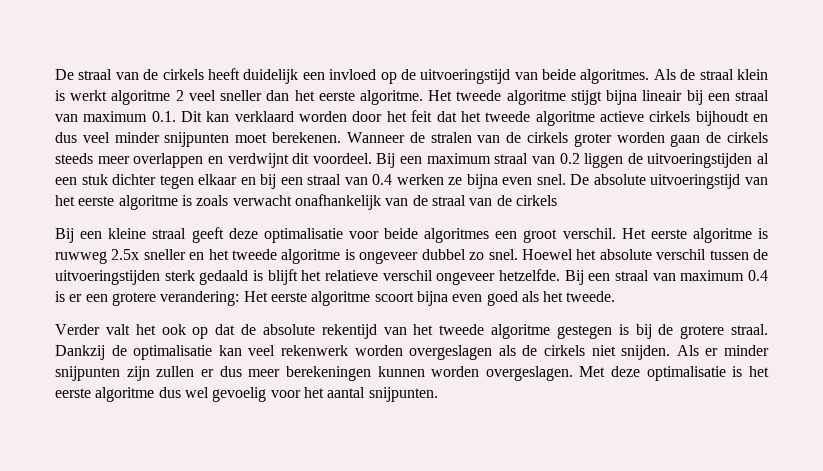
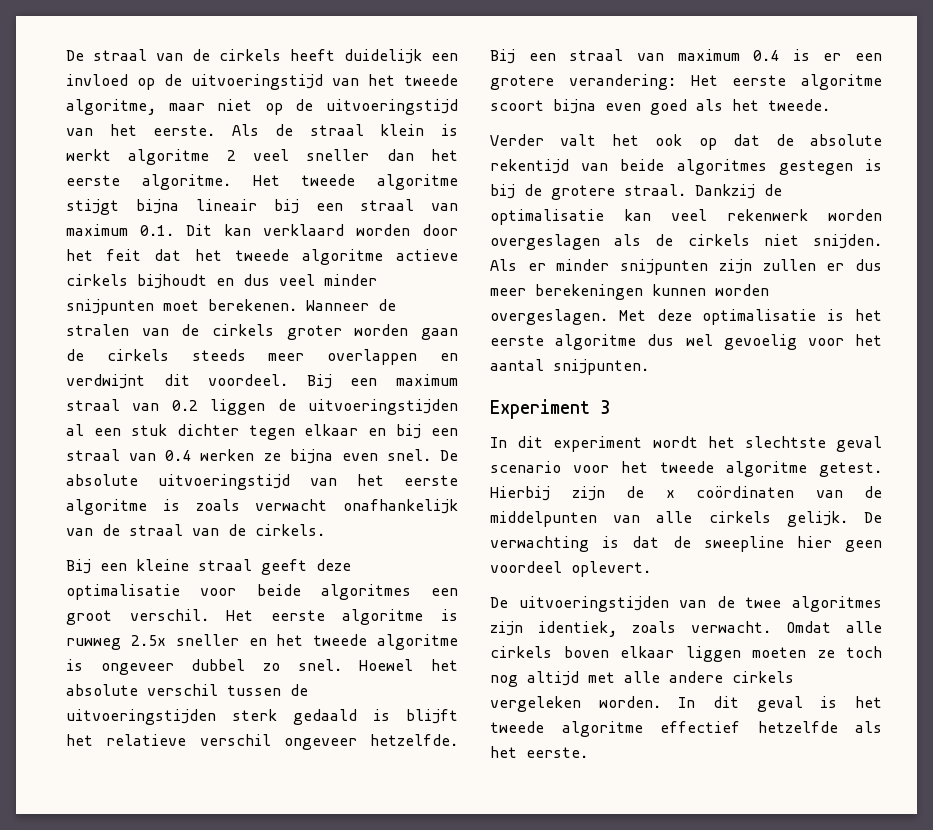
- De straal van de cirkels heeft duidelijk een invloed op de uitvoeringstijd van beide algoritmes.
+ De straal van de cirkels heeft duidelijk een invloed op de uitvoeringstijd van het tweede algoritme, maar niet op de uitvoeringstijd van het eerste.
- De absolute uitvoeringstijd van het eerste algoritme is zoals verwacht onafhankelijk van de straal van de cirkels
+ De absolute uitvoeringstijd van het eerste algoritme is zoals verwacht onafhankelijk van de straal van de cirkels.
- Verder valt het ook op dat de absolute rekentijd van het tweede algoritme gestegen is bij de grotere straal.
+ Verder valt het ook op dat de absolute rekentijd van beide algoritmes gestegen is bij de grotere straal.
+ Experiment 3
+ In dit experiment wordt het slechtste geval scenario voor het tweede algoritme getest. Hierbij zijn de x coördinaten van de middelpunten van alle cirkels gelijk. De verwachting is dat de sweepline hier geen voordeel oplevert.
+ De uitvoeringstijden van de twee algoritmes zijn identiek, zoals verwacht. Omdat alle cirkels boven elkaar liggen moeten ze toch nog altijd met alle andere cirkels vergeleken worden. In dit geval is het tweede algoritme effectief hetzelfde als het eerste.

